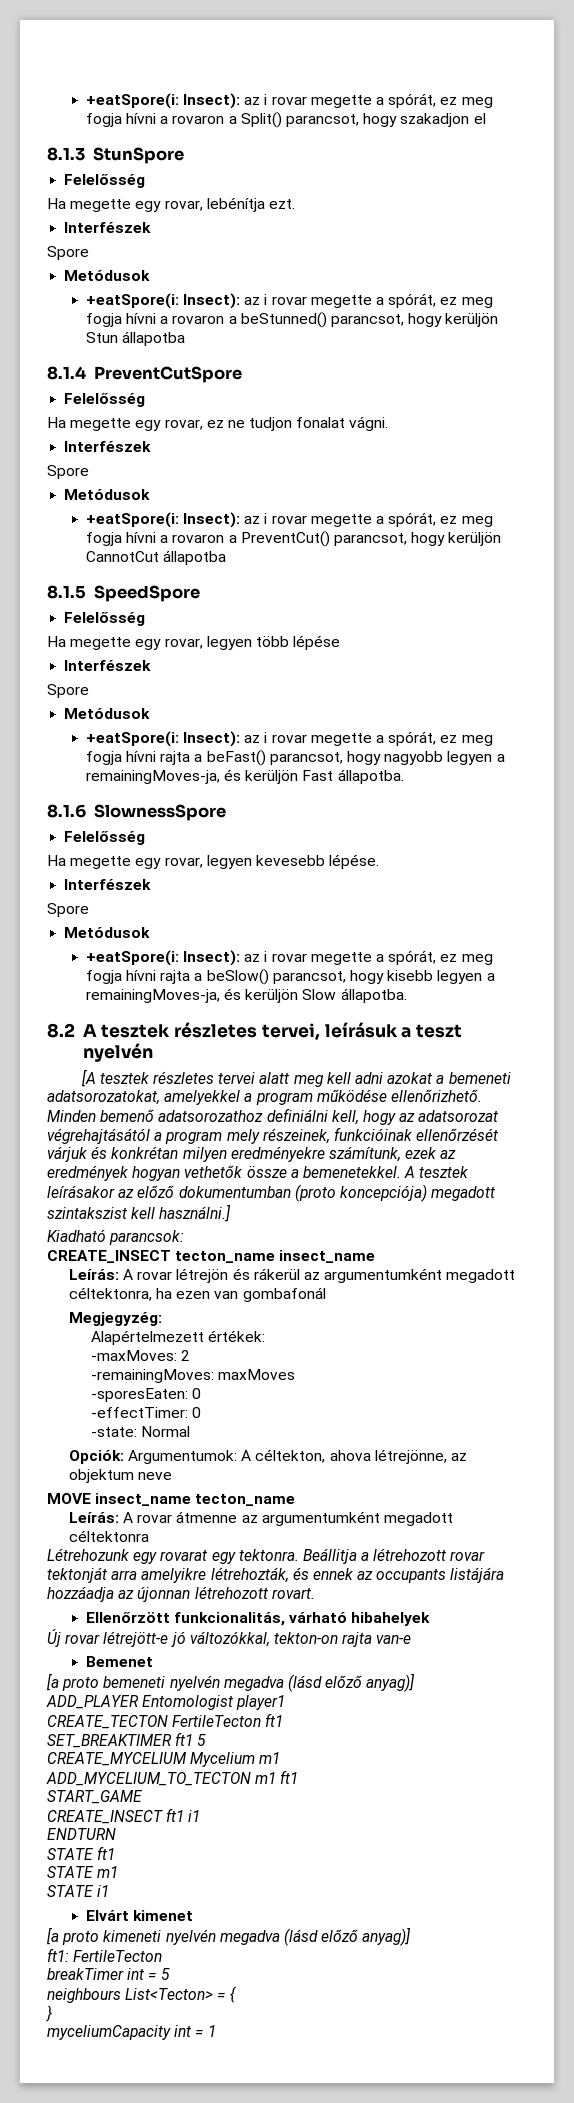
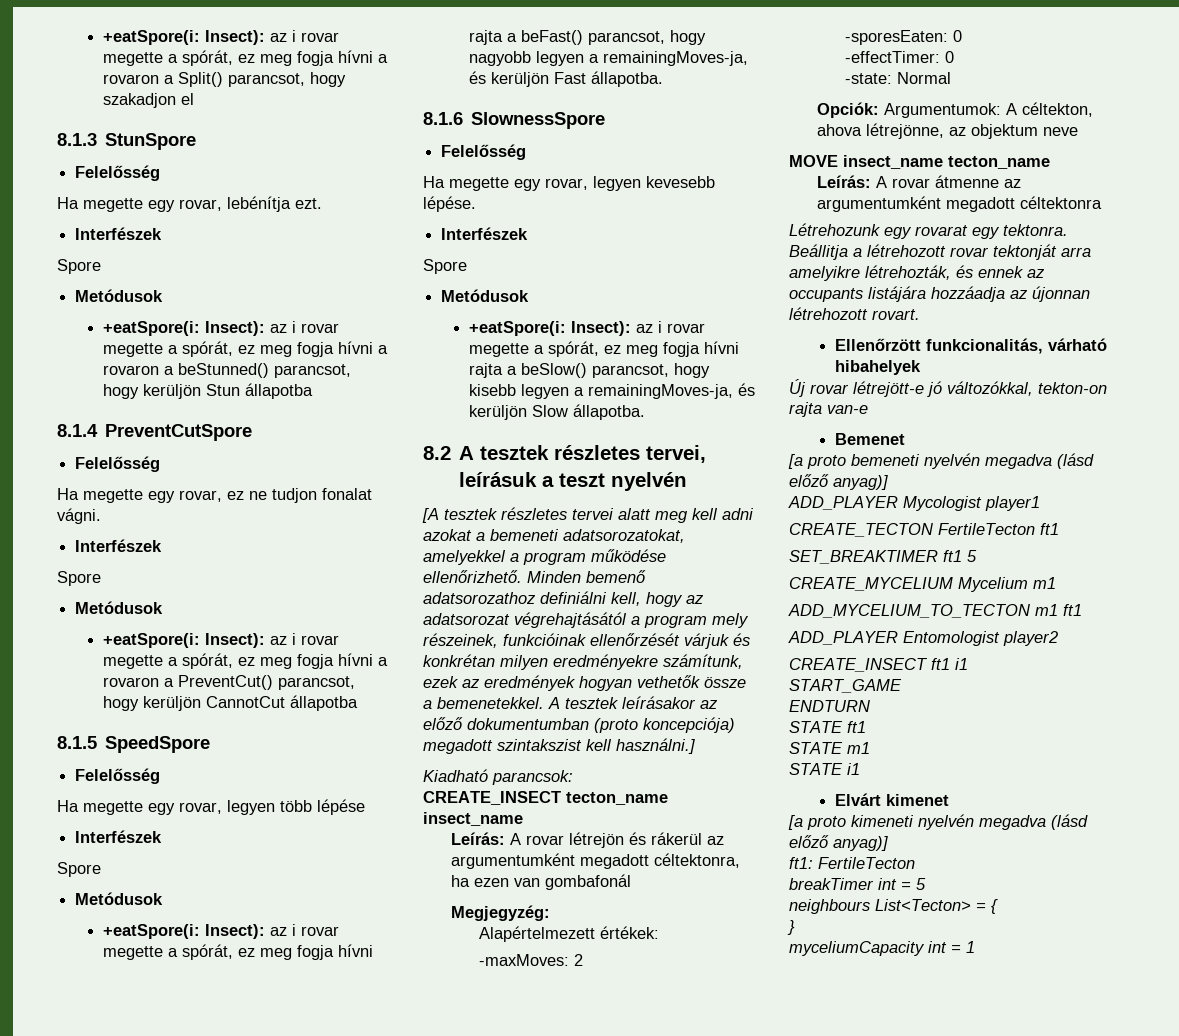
- -remainingMoves: maxMoves
- ADD_PLAYER Entomologist player1
+ ADD_PLAYER Mycologist player1
- START_GAME
+ ADD_PLAYER Entomologist player2
+ START_GAME

